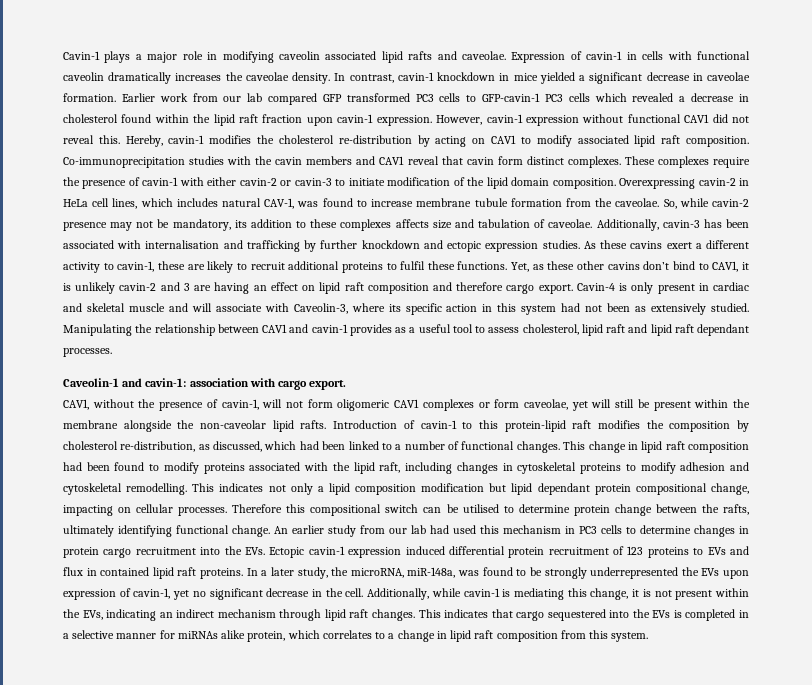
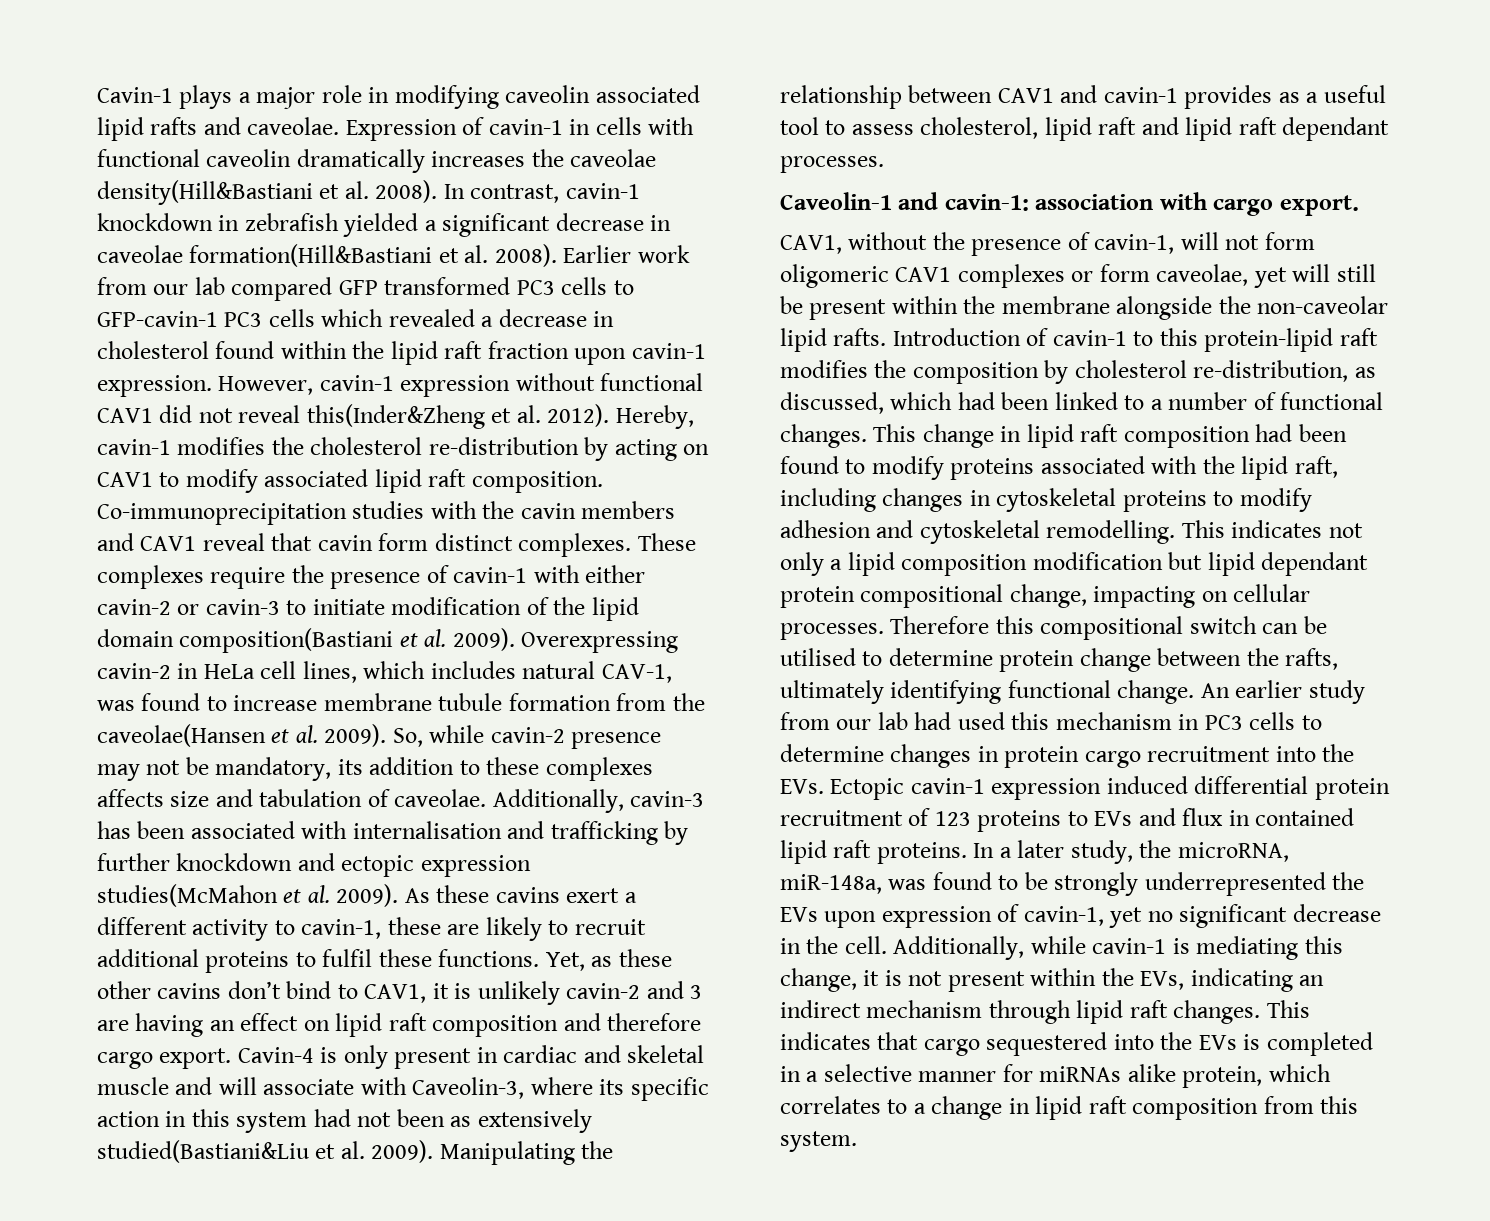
- Expression of cavin-1 in cells with functional caveolin dramatically increases the caveolae density.
+ Expression of cavin-1 in cells with functional caveolin dramatically increases the caveolae density(Hill&Bastiani et al. 2008).
- In contrast, cavin-1 knockdown in mice yielded a significant decrease in caveolae formation.
+ In contrast, cavin-1 knockdown in zebrafish yielded a significant decrease in caveolae formation(Hill&Bastiani et al. 2008).
- However, cavin-1 expression without functional CAV1 did not reveal this.
+ However, cavin-1 expression without functional CAV1 did not reveal this(Inder&Zheng et al. 2012).
- These complexes require the presence of cavin-1 with either cavin-2 or cavin-3 to initiate modification of the lipid domain composition.
+ These complexes require the presence of cavin-1 with either cavin-2 or cavin-3 to initiate modification of the lipid domain composition(Bastiani et al. 2009).
- Overexpressing cavin-2 in HeLa cell lines, which includes natural CAV-1, was found to increase membrane tubule formation from the caveolae.
+ Overexpressing cavin-2 in HeLa cell lines, which includes natural CAV-1, was found to increase membrane tubule formation from the caveolae(Hansen et al. 2009).
- Additionally, cavin-3 has been associated with internalisation and trafficking by further knockdown and ectopic expression studies.
+ Additionally, cavin-3 has been associated with internalisation and trafficking by further knockdown and ectopic expression studies(McMahon et al. 2009).
- Cavin-4 is only present in cardiac and skeletal muscle and will associate with Caveolin-3, where its specific action in this system had not been as extensively studied.
+ Cavin-4 is only present in cardiac and skeletal muscle and will associate with Caveolin-3, where its specific action in this system had not been as extensively studied(Bastiani&Liu et al. 2009).

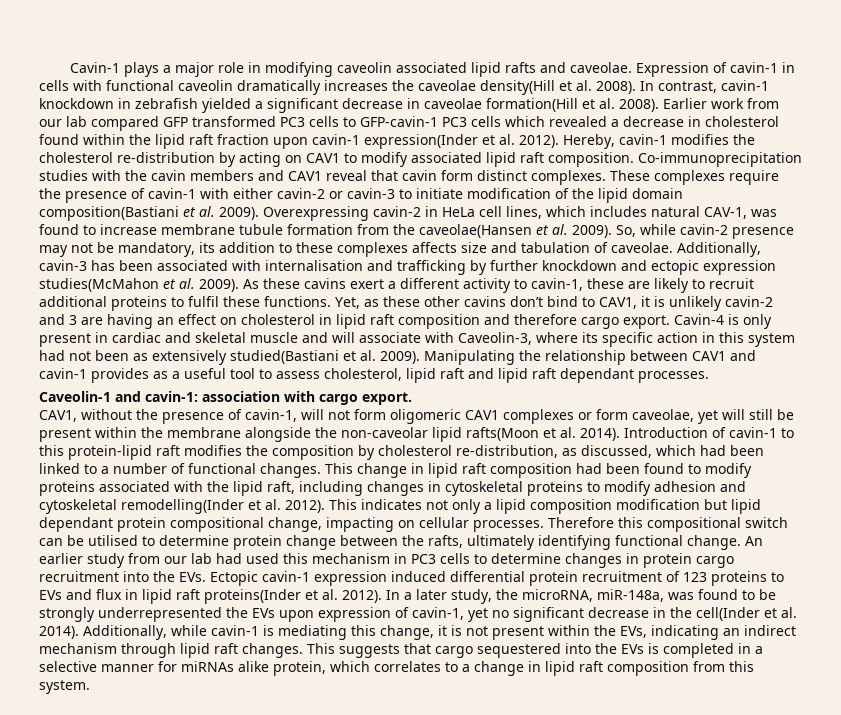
- Expression of cavin-1 in cells with functional caveolin dramatically increases the caveolae density(Hill&Bastiani et al. 2008).
+ Expression of cavin-1 in cells with functional caveolin dramatically increases the caveolae density(Hill et al. 2008).
- In contrast, cavin-1 knockdown in zebrafish yielded a significant decrease in caveolae formation(Hill&Bastiani et al. 2008).
+ In contrast, cavin-1 knockdown in zebrafish yielded a significant decrease in caveolae formation(Hill et al. 2008).
- Earlier work from our lab compared GFP transformed PC3 cells to GFP-cavin-1 PC3 cells which revealed a decrease in cholesterol found within the lipid raft fraction upon cavin-1 expression. However, cavin-1 expression without functional CAV1 did not reveal this(Inder&Zheng et al. 2012).
+ Earlier work from our lab compared GFP transformed PC3 cells to GFP-cavin-1 PC3 cells which revealed a decrease in cholesterol found within the lipid raft fraction upon cavin-1 expression(Inder et al. 2012).
- Yet, as these other cavins don’t bind to CAV1, it is unlikely cavin-2 and 3 are having an effect on lipid raft composition and therefore cargo export.
+ Yet, as these other cavins don’t bind to CAV1, it is unlikely cavin-2 and 3 are having an effect on cholesterol in lipid raft composition and therefore cargo export.
- Cavin-4 is only present in cardiac and skeletal muscle and will associate with Caveolin-3, where its specific action in this system had not been as extensively studied(Bastiani&Liu et al. 2009).
+ Cavin-4 is only present in cardiac and skeletal muscle and will associate with Caveolin-3, where its specific action in this system had not been as extensively studied(Bastiani et al. 2009).
- CAV1, without the presence of cavin-1, will not form oligomeric CAV1 complexes or form caveolae, yet will still be present within the membrane alongside the non-caveolar lipid rafts.
+ CAV1, without the presence of cavin-1, will not form oligomeric CAV1 complexes or form caveolae, yet will still be present within the membrane alongside the non-caveolar lipid rafts(Moon et al. 2014).
- This change in lipid raft composition had been found to modify proteins associated with the lipid raft, including changes in cytoskeletal proteins to modify adhesion and cytoskeletal remodelling.
+ This change in lipid raft composition had been found to modify proteins associated with the lipid raft, including changes in cytoskeletal proteins to modify adhesion and cytoskeletal remodelling(Inder et al. 2012).
- An earlier study from our lab had used this mechanism in PC3 cells to determine changes in protein cargo recruitment into the EVs. Ectopic cavin-1 expression induced differential protein recruitment of 123 proteins to EVs and flux in contained lipid raft proteins.
+ An earlier study from our lab had used this mechanism in PC3 cells to determine changes in protein cargo recruitment into the EVs. Ectopic cavin-1 expression induced differential protein recruitment of 123 proteins to EVs and flux in lipid raft proteins(Inder et al. 2012).
- In a later study, the microRNA, miR-148a, was found to be strongly underrepresented the EVs upon expression of cavin-1, yet no significant decrease in the cell.
+ In a later study, the microRNA, miR-148a, was found to be strongly underrepresented the EVs upon expression of cavin-1, yet no significant decrease in the cell(Inder et al. 2014).
- This indicates that cargo sequestered into the EVs is completed in a selective manner for miRNAs alike protein, which correlates to a change in lipid raft composition from this system.
+ This suggests that cargo sequestered into the EVs is completed in a selective manner for miRNAs alike protein, which correlates to a change in lipid raft composition from this system.

